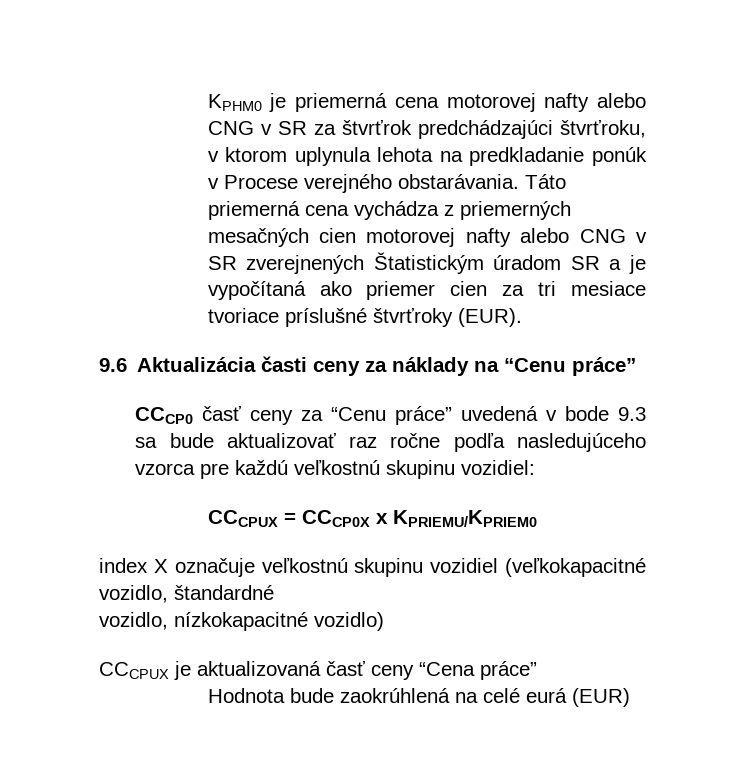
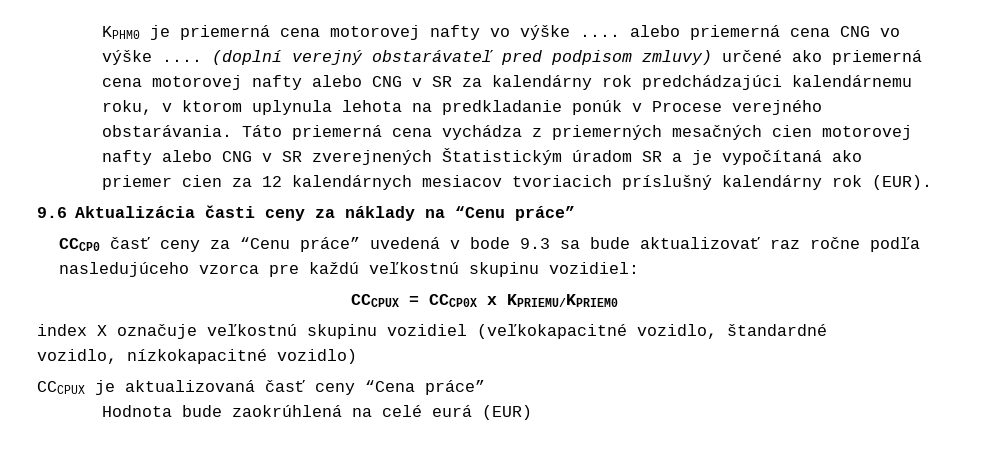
- KPHM0 je priemerná cena motorovej nafty alebo CNG v SR za štvrťrok predchádzajúci štvrťroku, v ktorom uplynula lehota na predkladanie ponúk v Procese verejného obstarávania.
+ KPHM0 je priemerná cena motorovej nafty vo výške .... alebo priemerná cena CNG vo výške .... (doplní verejný obstarávateľ pred podpisom zmluvy) určené ako priemerná cena motorovej nafty alebo CNG v SR za kalendárny rok predchádzajúci kalendárnemu roku, v ktorom uplynula lehota na predkladanie ponúk v Procese verejného obstarávania.
- Táto priemerná cena vychádza z priemerných mesačných cien motorovej nafty alebo CNG v SR zverejnených Štatistickým úradom SR a je vypočítaná ako priemer cien za tri mesiace tvoriace príslušné štvrťroky (EUR).
+ Táto priemerná cena vychádza z priemerných mesačných cien motorovej nafty alebo CNG v SR zverejnených Štatistickým úradom SR a je vypočítaná ako priemer cien za 12 kalendárnych mesiacov tvoriacich príslušný kalendárny rok (EUR).

